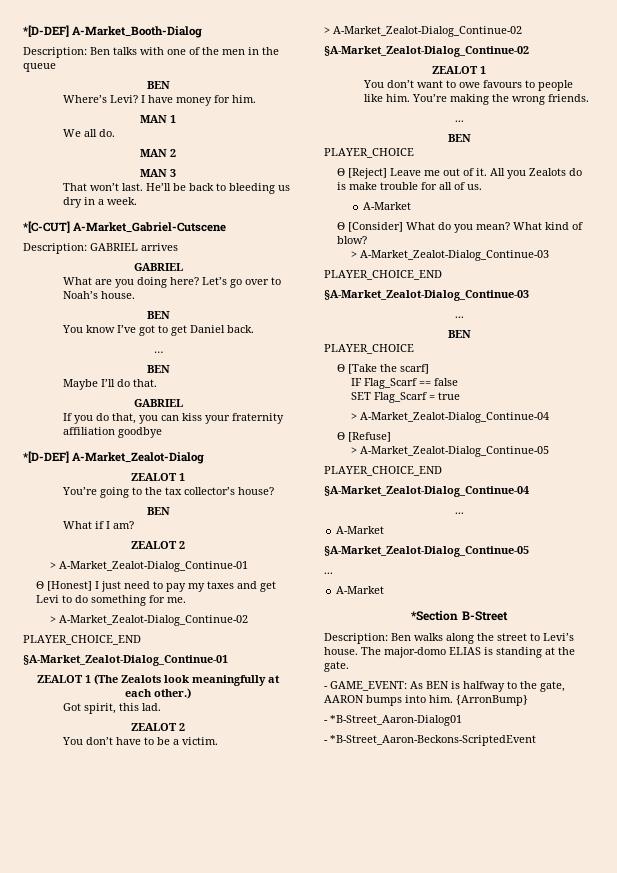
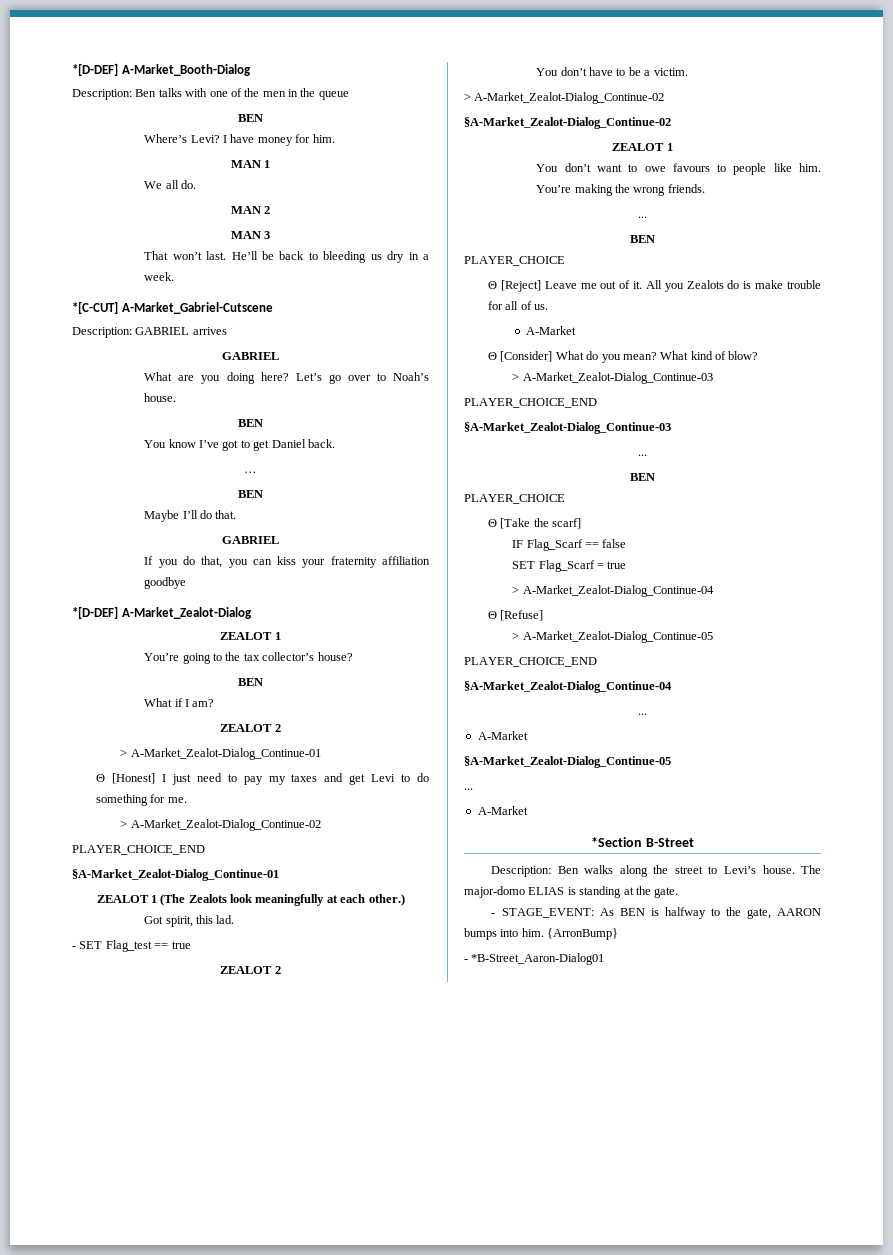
+ - SET Flag_test == true
- - GAME_EVENT: As BEN is halfway to the gate, AARON bumps into him.
+ - STAGE_EVENT: As BEN is halfway to the gate, AARON bumps into him.
- - *B-Street_Aaron-Beckons-ScriptedEvent

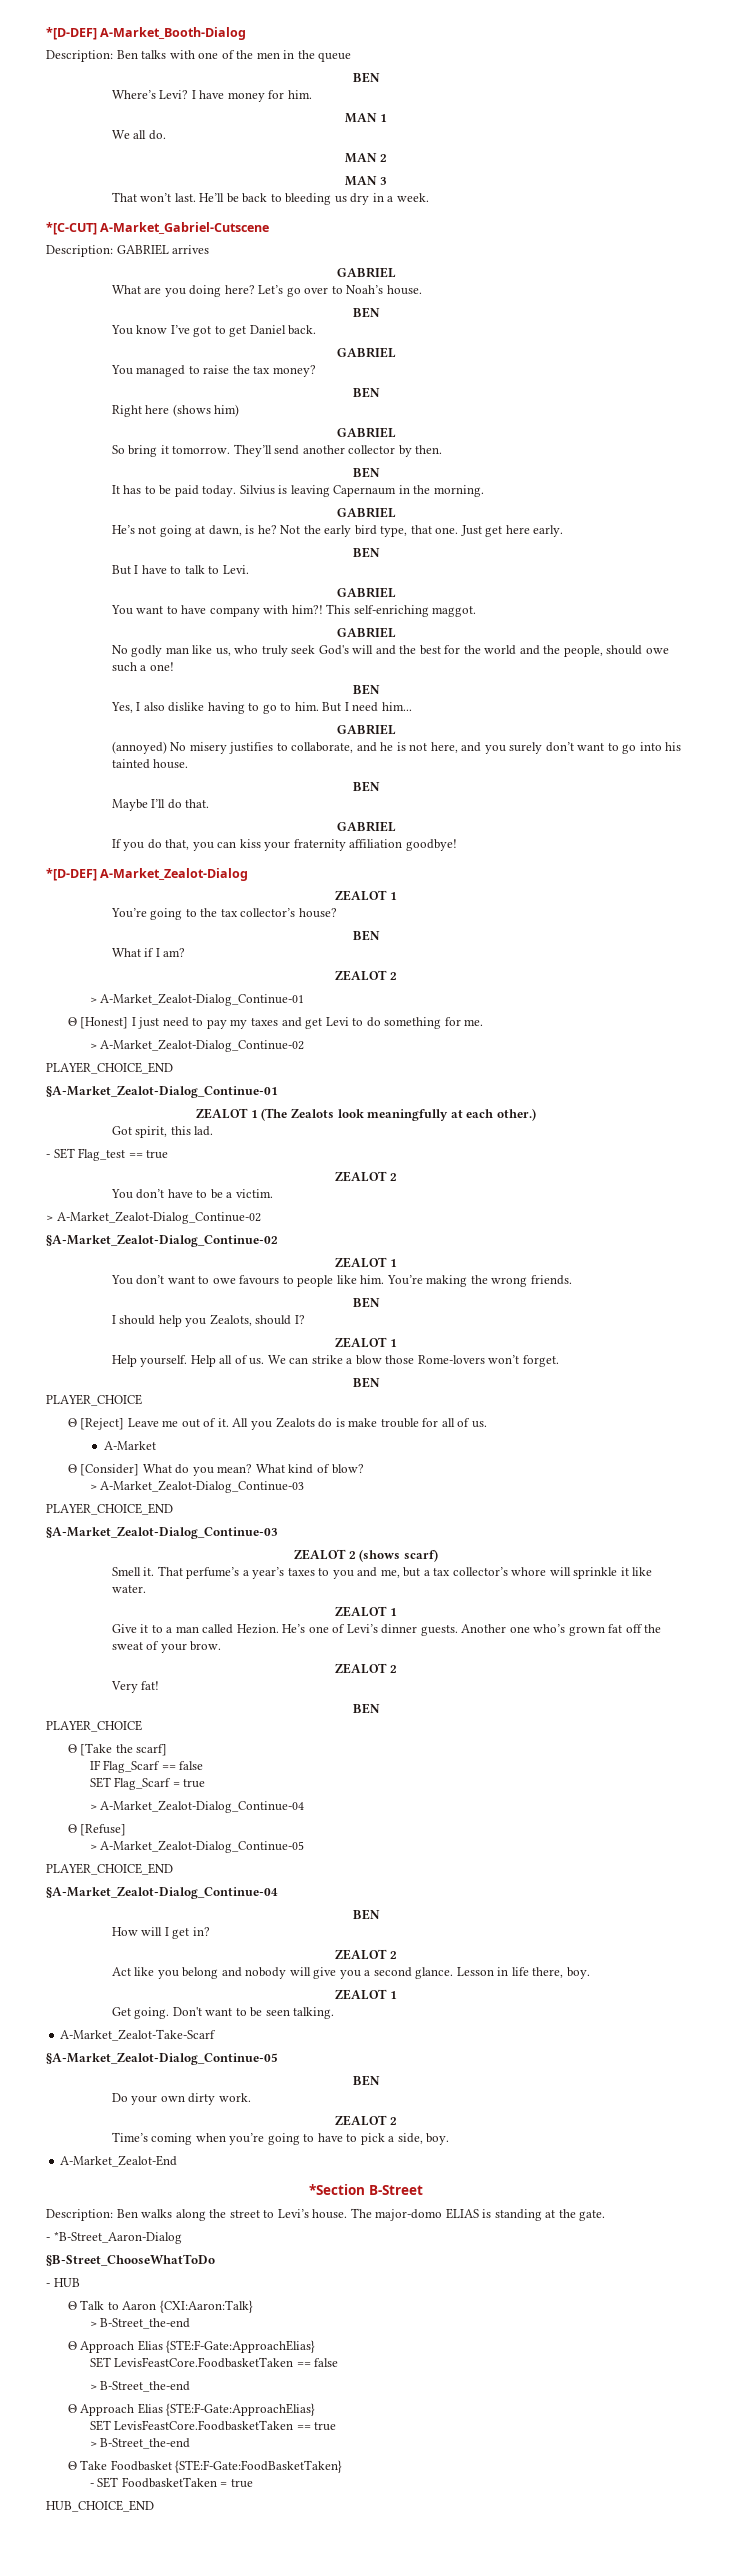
  You know I’ve got to get Daniel back.
- …
+ GABRIEL
+ You managed to raise the tax money?
+ BEN
+ Right here (shows him)
+ GABRIEL
+ So bring it tomorrow. They’ll send another collector by then.
+ BEN
+ It has to be paid today. Silvius is leaving Capernaum in the morning.
+ GABRIEL
+ He’s not going at dawn, is he? Not the early bird type, that one. Just get here early.
+ BEN
+ But I have to talk to Levi.
+ GABRIEL
+ You want to have company with him?! This self-enriching maggot.
+ GABRIEL
+ No godly man like us, who truly seek God's will and the best for the world and the people, should owe such a one!
+ BEN
+ Yes, I also dislike having to go to him. But I need him...
+ GABRIEL
+ (annoyed) No misery justifies to collaborate, and he is not here, and you surely don’t want to go into his tainted house.
- If you do that, you can kiss your fraternity affiliation goodbye
+ If you do that, you can kiss your fraternity affiliation goodbye!
  You’re making the wrong friends.
- ...
+ BEN
+ I should help you Zealots, should I?
+ ZEALOT 1
+ Help yourself. Help all of us. We can strike a blow those Rome-lovers won’t forget.
  §A-Market_Zealot-Dialog_Continue-03
- ...
+ ZEALOT 2 (shows scarf)
+ Smell it. That perfume’s a year’s taxes to you and me, but a tax collector’s whore will sprinkle it like water.
+ ZEALOT 1
+ Give it to a man called Hezion. He’s one of Levi’s dinner guests. Another one who’s grown fat off the sweat of your brow.
+ ZEALOT 2
+ Very fat!
  §A-Market_Zealot-Dialog_Continue-04
- ...
- A-Market
+ BEN
+ How will I get in?
+ ZEALOT 2
+ Act like you belong and nobody will give you a second glance. Lesson in life there, boy.
+ ZEALOT 1
+ Get going. Don't want to be seen talking.
+ A-Market_Zealot-Take-Scarf
  §A-Market_Zealot-Dialog_Continue-05
- ...
- A-Market
+ BEN
+ Do your own dirty work.
+ ZEALOT 2
+ Time’s coming when you’re going to have to pick a side, boy.
+ A-Market_Zealot-End
- - STAGE_EVENT: As BEN is halfway to the gate, AARON bumps into him. {ArronBump}
- - *B-Street_Aaron-Dialog01
+ - *B-Street_Aaron-Dialog
+ §B-Street_ChooseWhatToDo
+ - HUB
+ Θ Talk to Aaron {CXI:Aaron:Talk}
+ > B-Street_the-end
+ Θ Approach Elias {STE:F-Gate:ApproachElias}
+ SET LevisFeastCore.FoodbasketTaken == false
+ > B-Street_the-end
+ Θ Approach Elias {STE:F-Gate:ApproachElias}
+ SET LevisFeastCore.FoodbasketTaken == true
+ > B-Street_the-end
+ Θ Take Foodbasket {STE:F-Gate:FoodBasketTaken}
+ - SET FoodbasketTaken = true
+ HUB_CHOICE_END

